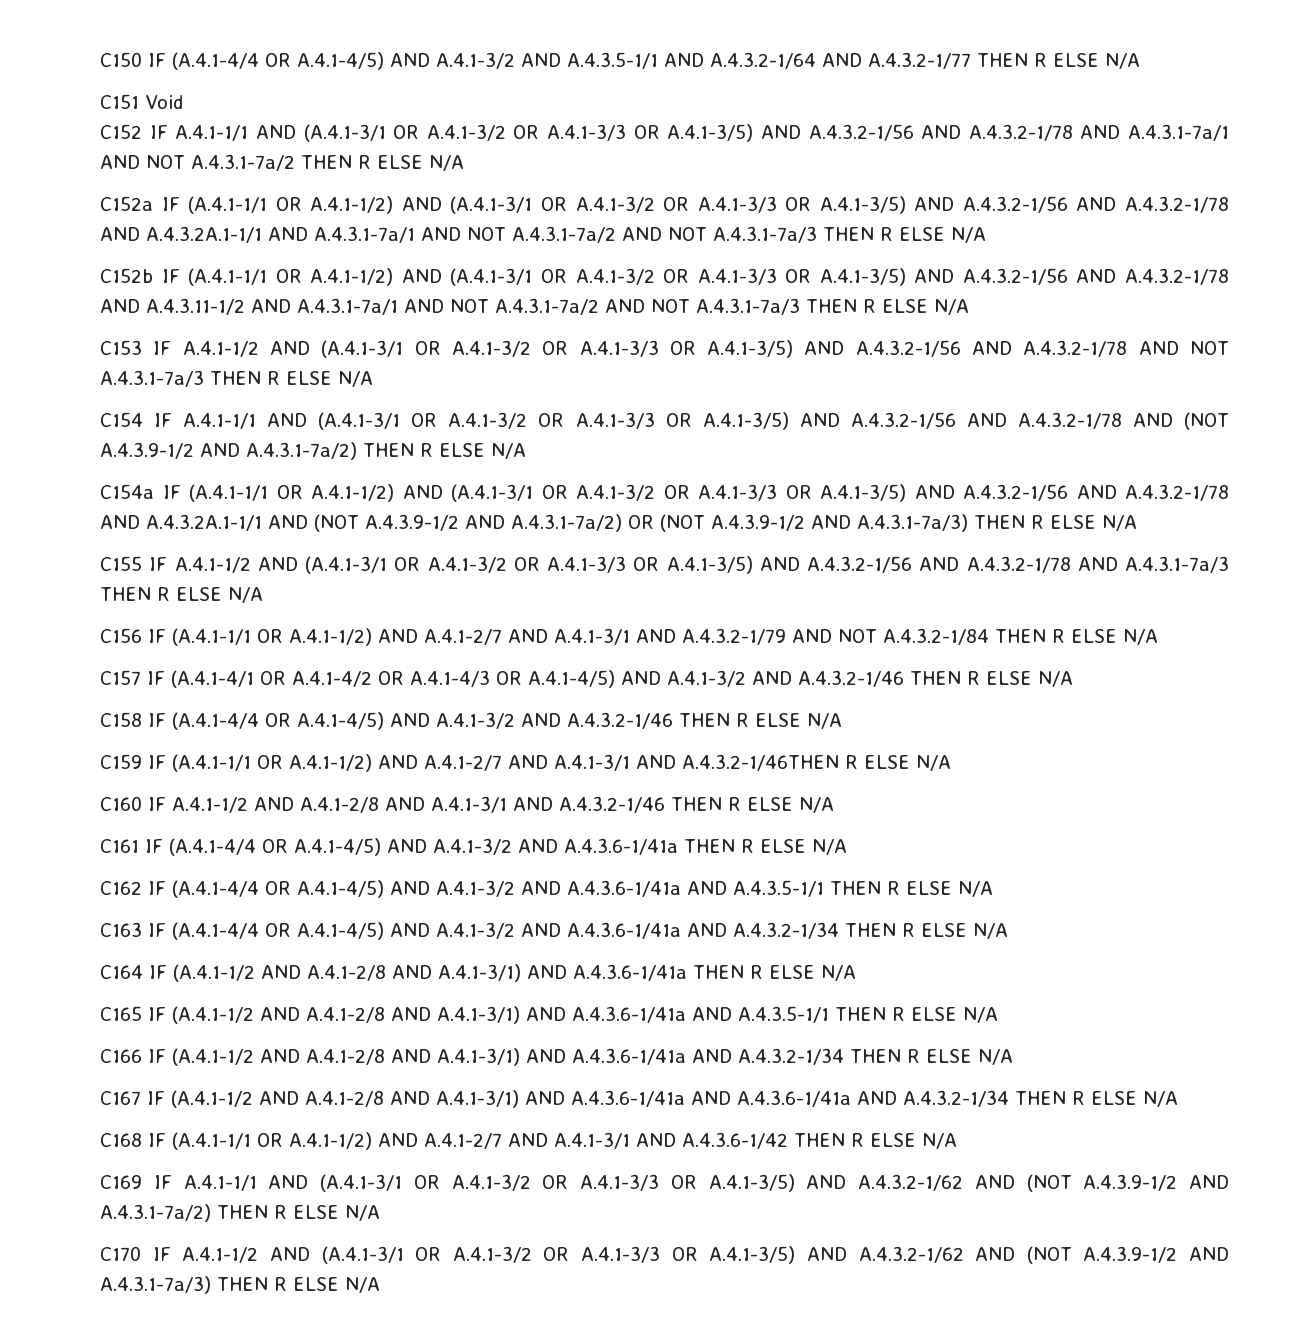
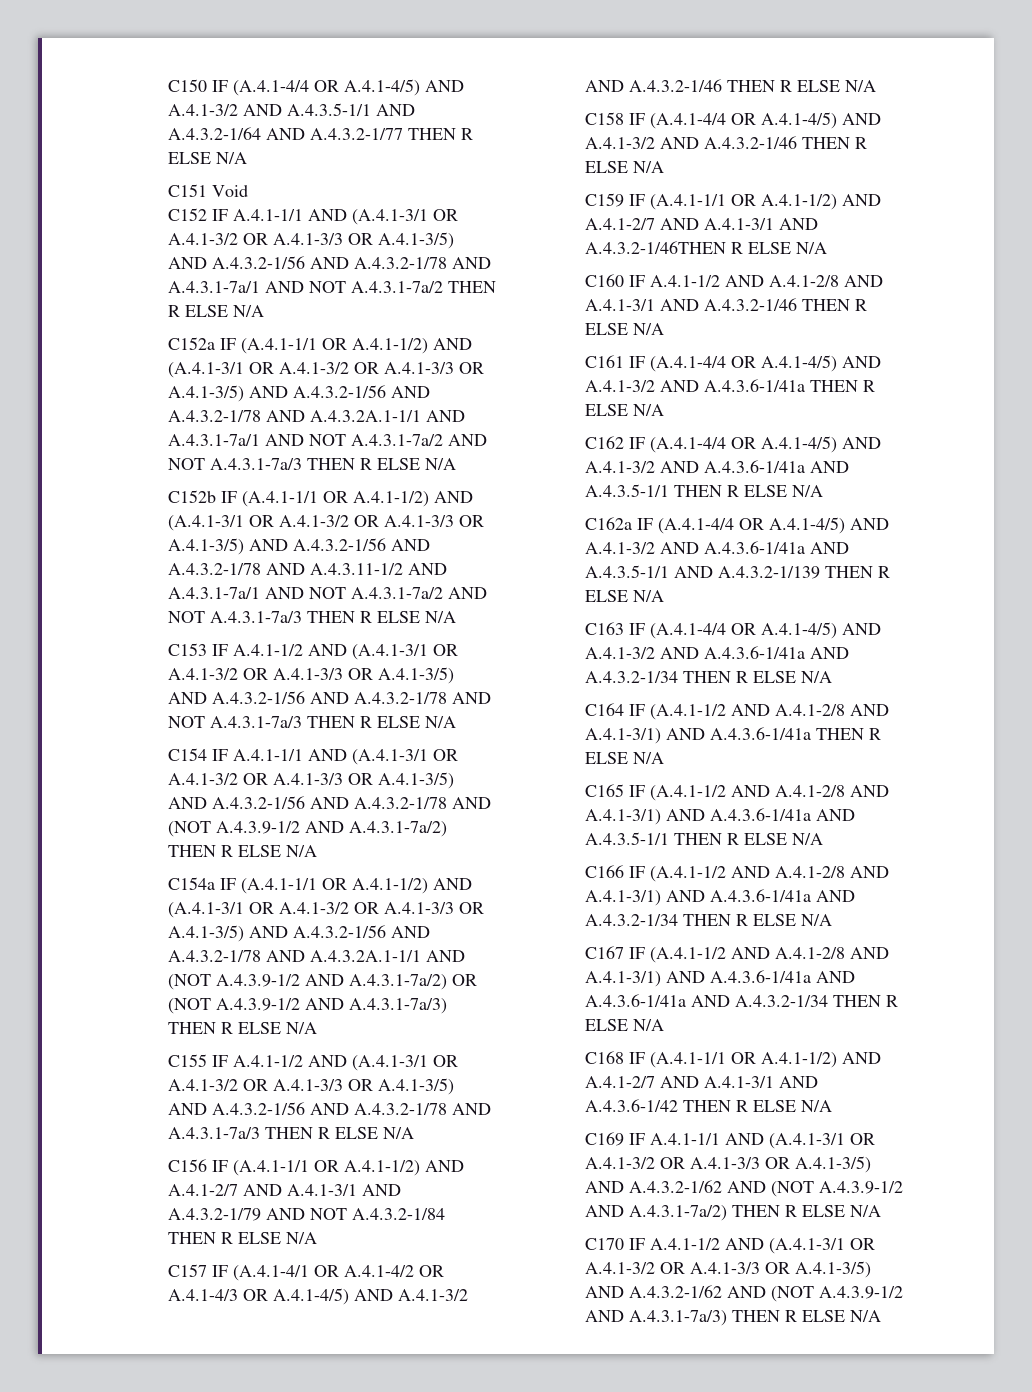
+ C162a IF (A.4.1-4/4 OR A.4.1-4/5) AND A.4.1-3/2 AND A.4.3.6-1/41a AND A.4.3.5-1/1 AND A.4.3.2-1/139 THEN R ELSE N/A

